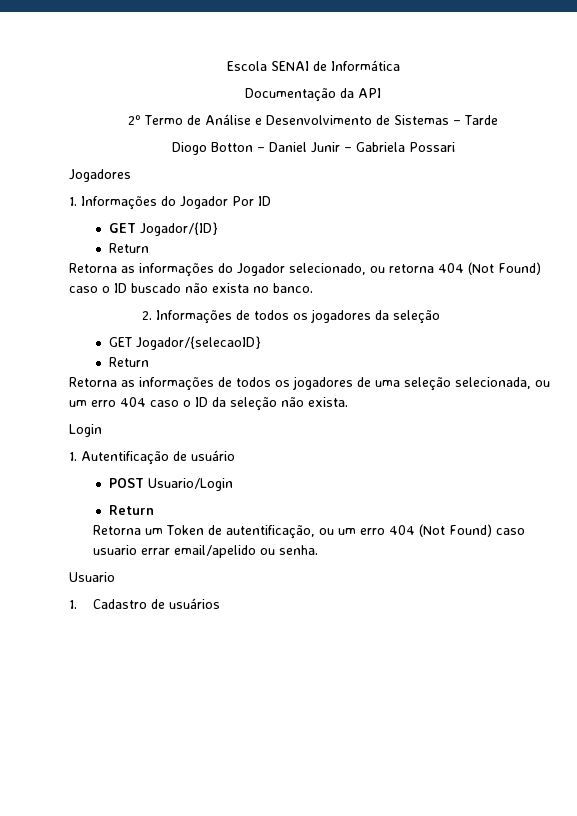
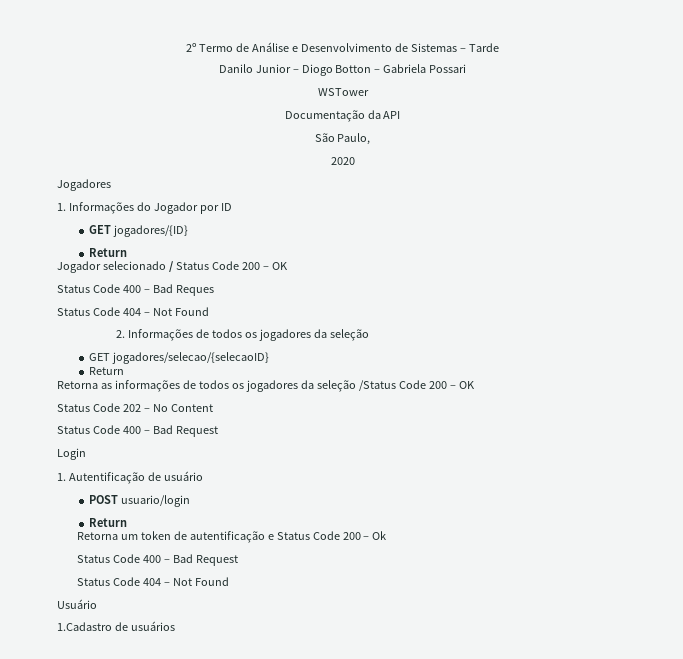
- Escola SENAI de Informática
- Documentação da API
- Diogo Botton – Daniel Junir – Gabriela Possari
+ Danilo Junior – Diogo Botton – Gabriela Possari
+ WSTower
+ Documentação da API
+ São Paulo,
+ 2020
- 1. Informações do Jogador Por ID
+ 1. Informações do Jogador por ID
- GET Jogador/{ID}
+ GET jogadores/{ID}
  Return
- Retorna as informações do Jogador selecionado, ou retorna 404 (Not Found) caso o ID buscado não exista no banco.
+ Jogador selecionado / Status Code 200 – OK
+ Status Code 400 – Bad Reques
+ Status Code 404 – Not Found
- GET Jogador/{selecaoID}
+ GET jogadores/selecao/{selecaoID}
- Retorna as informações de todos os jogadores de uma seleção selecionada, ou um erro 404 caso o ID da seleção não exista.
+ Retorna as informações de todos os jogadores da seleção /Status Code 200 – OK
+ Status Code 202 – No Content
+ Status Code 400 – Bad Request
- POST Usuario/Login
+ POST usuario/login
- Retorna um Token de autentificação, ou um erro 404 (Not Found) caso usuario errar email/apelido ou senha.
- Usuario
- 1. Cadastro de usuários
+ Retorna um token de autentificação e Status Code 200 – Ok
+ Status Code 400 – Bad Request
+ Status Code 404 – Not Found
+ Usuário
+ 1.Cadastro de usuários

